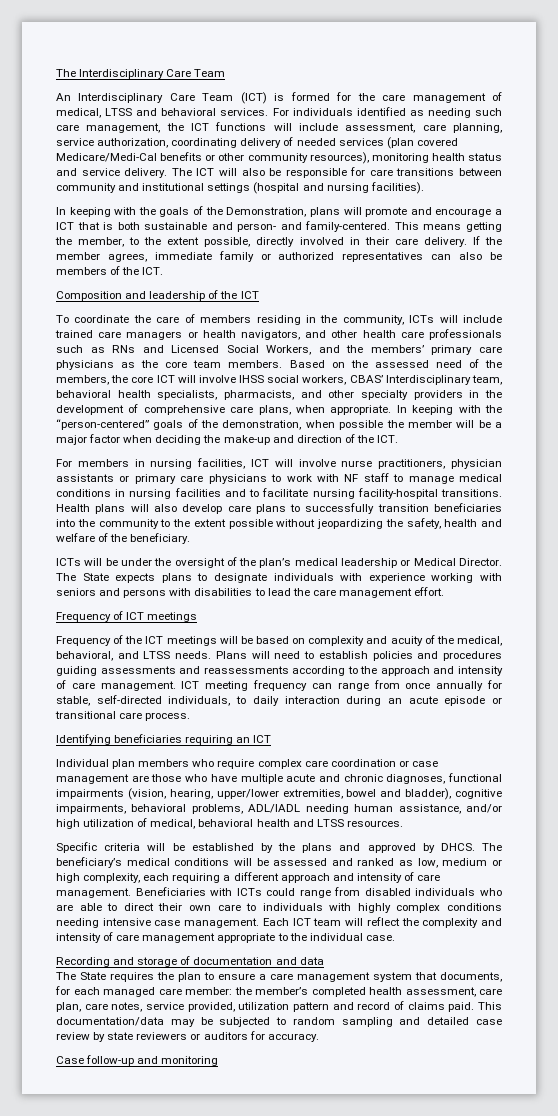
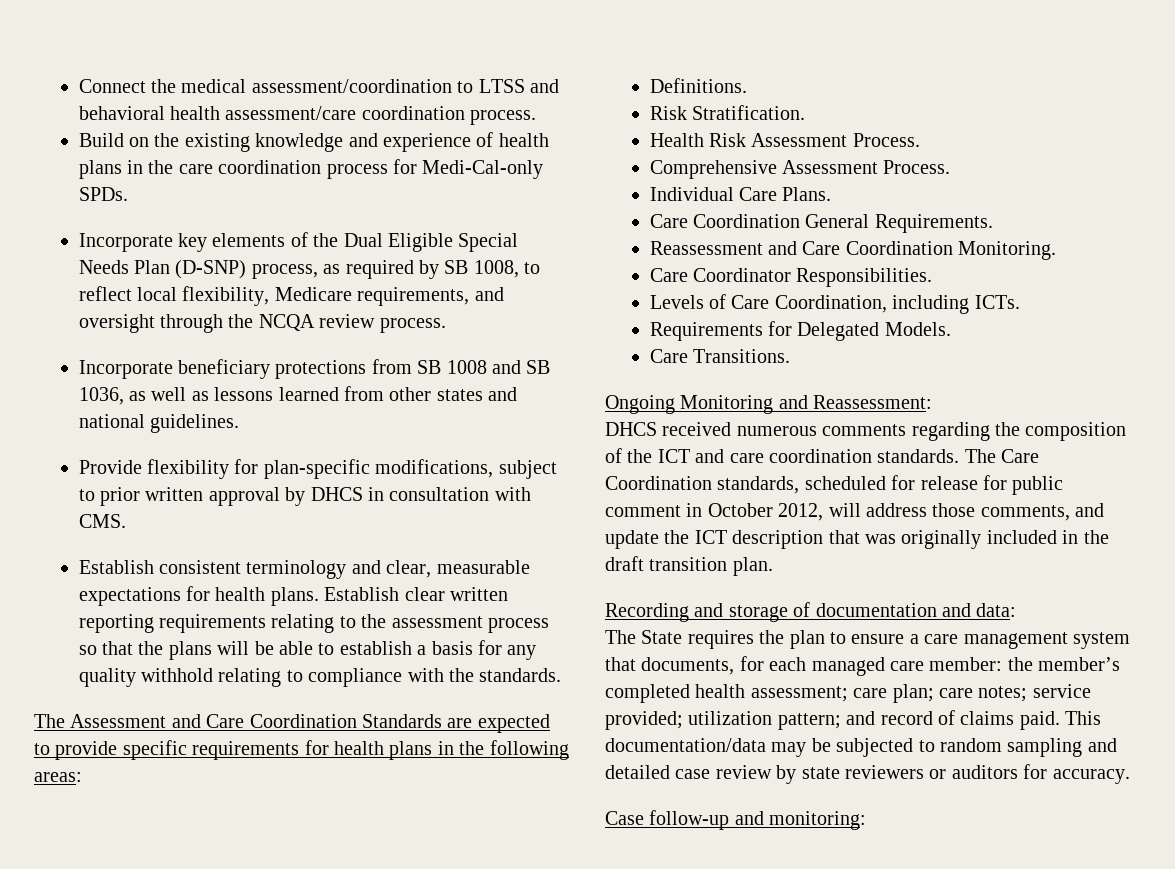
- The Interdisciplinary Care Team
- An Interdisciplinary Care Team (ICT) is formed for the care management of medical, LTSS and behavioral services. For individuals identified as needing such care management, the ICT functions will include assessment, care planning, service authorization, coordinating delivery of needed services (plan covered Medicare/Medi-Cal benefits or other community resources), monitoring health status and service delivery. The ICT will also be responsible for care transitions between community and institutional settings (hospital and nursing facilities).
- In keeping with the goals of the Demonstration, plans will promote and encourage a ICT that is both sustainable and person- and family-centered. This means getting the member, to the extent possible, directly involved in their care delivery. If the member agrees, immediate family or authorized representatives can also be members of the ICT.
- Composition and leadership of the ICT
- To coordinate the care of members residing in the community, ICTs will include trained care managers or health navigators, and other health care professionals such as RNs and Licensed Social Workers, and the members’ primary care physicians as the core team members. Based on the assessed need of the members, the core ICT will involve IHSS social workers, CBAS’ Interdisciplinary team, behavioral health specialists, pharmacists, and other specialty providers in the development of comprehensive care plans, when appropriate. In keeping with the “person-centered” goals of the demonstration, when possible the member will be a major factor when deciding the make-up and direction of the ICT.
- For members in nursing facilities, ICT will involve nurse practitioners, physician assistants or primary care physicians to work with NF staff to manage medical conditions in nursing facilities and to facilitate nursing facility-hospital transitions. Health plans will also develop care plans to successfully transition beneficiaries into the community to the extent possible without jeopardizing the safety, health and welfare of the beneficiary.
- ICTs will be under the oversight of the plan’s medical leadership or Medical Director. The State expects plans to designate individuals with experience working with seniors and persons with disabilities to lead the care management effort.
- Frequency of ICT meetings
- Frequency of the ICT meetings will be based on complexity and acuity of the medical, behavioral, and LTSS needs. Plans will need to establish policies and procedures guiding assessments and reassessments according to the approach and intensity of care management. ICT meeting frequency can range from once annually for stable, self-directed individuals, to daily interaction during an acute episode or transitional care process.
- Identifying beneficiaries requiring an ICT
- Individual plan members who require complex care coordination or case management are those who have multiple acute and chronic diagnoses, functional impairments (vision, hearing, upper/lower extremities, bowel and bladder), cognitive impairments, behavioral problems, ADL/IADL needing human assistance, and/or high utilization of medical, behavioral health and LTSS resources.
- Specific criteria will be established by the plans and approved by DHCS. The beneficiary’s medical conditions will be assessed and ranked as low, medium or high complexity, each requiring a different approach and intensity of care management. Beneficiaries with ICTs could range from disabled individuals who are able to direct their own care to individuals with highly complex conditions needing intensive case management. Each ICT team will reflect the complexity and intensity of care management appropriate to the individual case.
+ Connect the medical assessment/coordination to LTSS and behavioral health assessment/care coordination process.
+ Build on the existing knowledge and experience of health plans in the care coordination process for Medi-Cal-only SPDs.
+ Incorporate key elements of the Dual Eligible Special Needs Plan (D-SNP) process, as required by SB 1008, to reflect local flexibility, Medicare requirements, and oversight through the NCQA review process.
+ Incorporate beneficiary protections from SB 1008 and SB 1036, as well as lessons learned from other states and national guidelines.
+ Provide flexibility for plan-specific modifications, subject to prior written approval by DHCS in consultation with CMS.
+ Establish consistent terminology and clear, measurable expectations for health plans. Establish clear written reporting requirements relating to the assessment process so that the plans will be able to establish a basis for any quality withhold relating to compliance with the standards.
+ The Assessment and Care Coordination Standards are expected to provide specific requirements for health plans in the following areas:
+ Definitions.
+ Risk Stratification.
+ Health Risk Assessment Process.
+ Comprehensive Assessment Process.
+ Individual Care Plans.
+ Care Coordination General Requirements.
+ Reassessment and Care Coordination Monitoring.
+ Care Coordinator Responsibilities.
+ Levels of Care Coordination, including ICTs.
+ Requirements for Delegated Models.
+ Care Transitions.
+ Ongoing Monitoring and Reassessment:
+ DHCS received numerous comments regarding the composition of the ICT and care coordination standards. The Care Coordination standards, scheduled for release for public comment in October 2012, will address those comments, and update the ICT description that was originally included in the draft transition plan.
- Recording and storage of documentation and data
+ Recording and storage of documentation and data:
- The State requires the plan to ensure a care management system that documents, for each managed care member: the member’s completed health assessment, care plan, care notes, service provided, utilization pattern and record of claims paid.
+ The State requires the plan to ensure a care management system that documents, for each managed care member: the member’s completed health assessment; care plan; care notes; service provided; utilization pattern; and record of claims paid.
- Case follow-up and monitoring
+ Case follow-up and monitoring:

